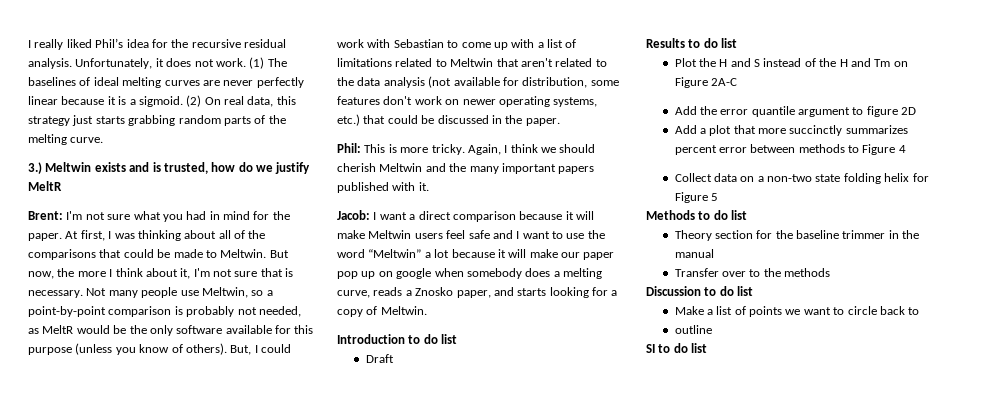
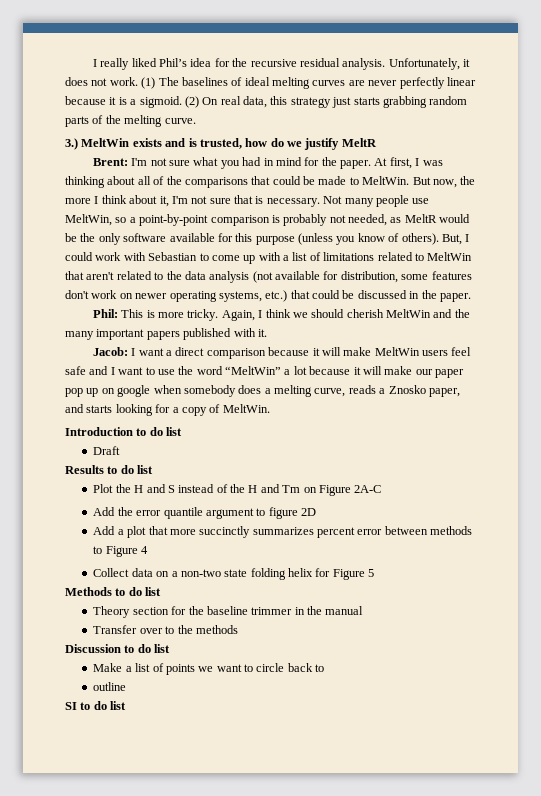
- 3.) Meltwin exists and is trusted, how do we justify MeltR
+ 3.) MeltWin exists and is trusted, how do we justify MeltR
- At first, I was thinking about all of the comparisons that could be made to Meltwin.
+ At first, I was thinking about all of the comparisons that could be made to MeltWin.
- Not many people use Meltwin, so a point-by-point comparison is probably not needed, as MeltR would be the only software available for this purpose (unless you know of others).
+ Not many people use MeltWin, so a point-by-point comparison is probably not needed, as MeltR would be the only software available for this purpose (unless you know of others).
- But, I could work with Sebastian to come up with a list of limitations related to Meltwin that aren't related to the data analysis (not available for distribution, some features don't work on newer operating systems, etc.) that could be discussed in the paper.
+ But, I could work with Sebastian to come up with a list of limitations related to MeltWin that aren't related to the data analysis (not available for distribution, some features don't work on newer operating systems, etc.) that could be discussed in the paper.
- Again, I think we should cherish Meltwin and the many important papers published with it.
+ Again, I think we should cherish MeltWin and the many important papers published with it.
- Jacob: I want a direct comparison because it will make Meltwin users feel safe and I want to use the word “Meltwin” a lot because it will make our paper pop up on google when somebody does a melting curve, reads a Znosko paper, and starts looking for a copy of Meltwin.
+ Jacob: I want a direct comparison because it will make MeltWin users feel safe and I want to use the word “MeltWin” a lot because it will make our paper pop up on google when somebody does a melting curve, reads a Znosko paper, and starts looking for a copy of MeltWin.

